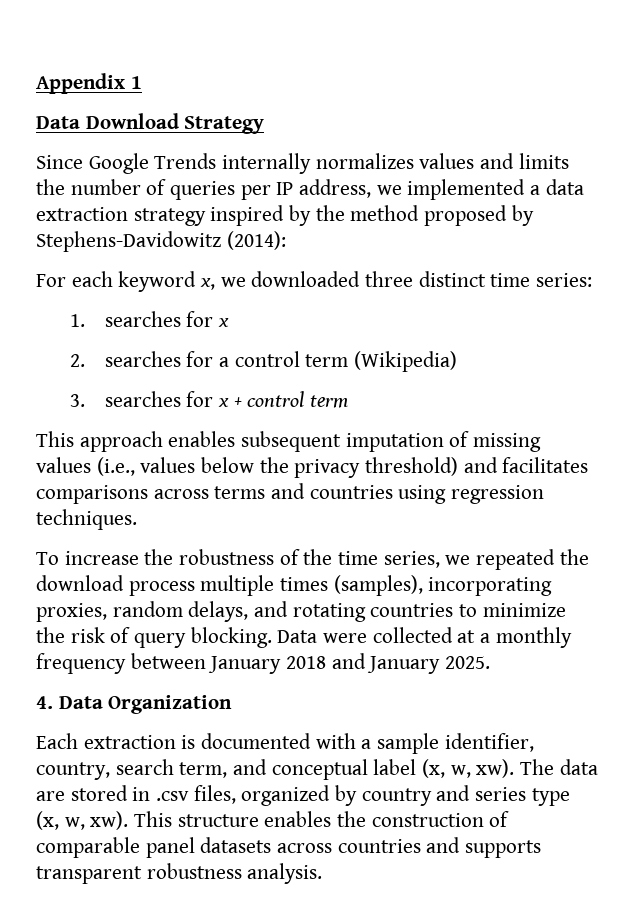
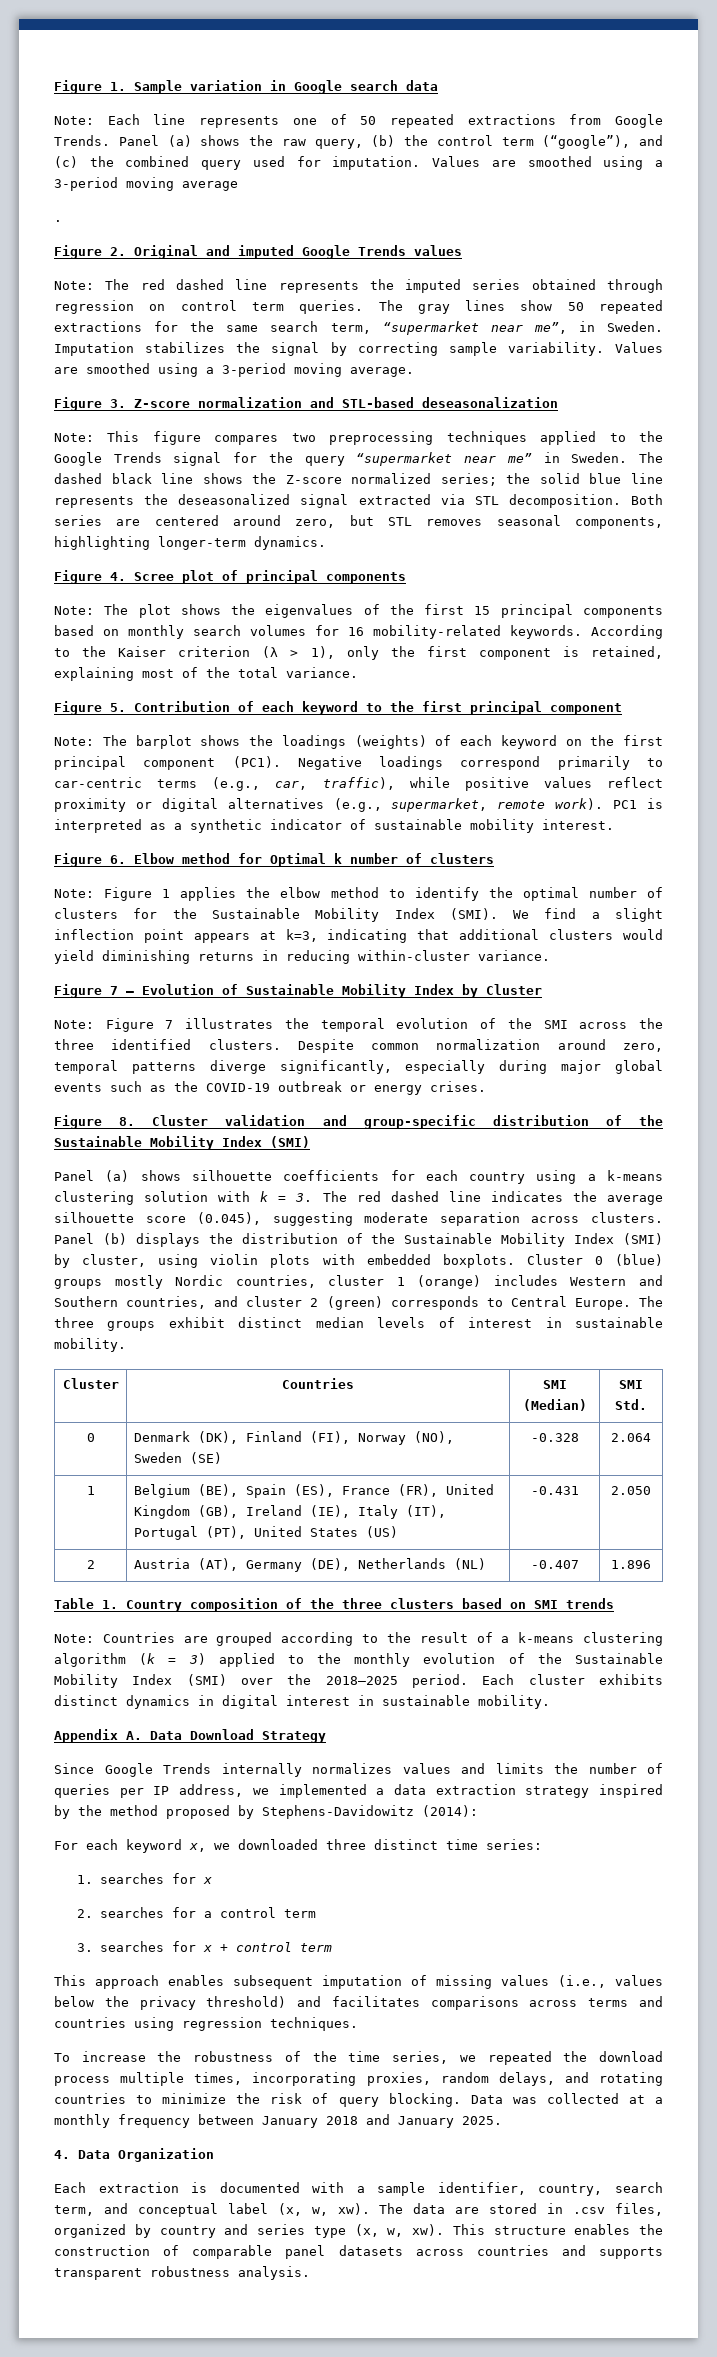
- Appendix 1
- Data Download Strategy
+ Figure 1. Sample variation in Google search data
+ Note: Each line represents one of 50 repeated extractions from Google Trends. Panel (a) shows the raw query, (b) the control term (“google”), and (c) the combined query used for imputation. Values are smoothed using a 3-period moving average
+ .
+ Figure 2. Original and imputed Google Trends values
+ Note: The red dashed line represents the imputed series obtained through regression on control term queries. The gray lines show 50 repeated extractions for the same search term, “supermarket near me”, in Sweden. Imputation stabilizes the signal by correcting sample variability. Values are smoothed using a 3-period moving average.
+ Figure 3. Z-score normalization and STL-based deseasonalization
+ Note: This figure compares two preprocessing techniques applied to the Google Trends signal for the query “supermarket near me” in Sweden. The dashed black line shows the Z-score normalized series; the solid blue line represents the deseasonalized signal extracted via STL decomposition. Both series are centered around zero, but STL removes seasonal components, highlighting longer-term dynamics.
+ Figure 4. Scree plot of principal components
+ Note: The plot shows the eigenvalues of the first 15 principal components based on monthly search volumes for 16 mobility-related keywords. According to the Kaiser criterion (λ > 1), only the first component is retained, explaining most of the total variance.
+ Figure 5. Contribution of each keyword to the first principal component
+ Note: The barplot shows the loadings (weights) of each keyword on the first principal component (PC1). Negative loadings correspond primarily to car-centric terms (e.g., car, traffic), while positive values reflect proximity or digital alternatives (e.g., supermarket, remote work). PC1 is interpreted as a synthetic indicator of sustainable mobility interest.
+ Figure 6. Elbow method for Optimal k number of clusters
+ Note: Figure 1 applies the elbow method to identify the optimal number of clusters for the Sustainable Mobility Index (SMI). We find a slight inflection point appears at k=3, indicating that additional clusters would yield diminishing returns in reducing within-cluster variance.
+ Figure 7 – Evolution of Sustainable Mobility Index by Cluster
+ Note: Figure 7 illustrates the temporal evolution of the SMI across the three identified clusters. Despite common normalization around zero, temporal patterns diverge significantly, especially during major global events such as the COVID-19 outbreak or energy crises.
+ Figure 8. Cluster validation and group-specific distribution of the Sustainable Mobility Index (SMI)
+ Panel (a) shows silhouette coefficients for each country using a k-means clustering solution with k = 3. The red dashed line indicates the average silhouette score (0.045), suggesting moderate separation across clusters. Panel (b) displays the distribution of the Sustainable Mobility Index (SMI) by cluster, using violin plots with embedded boxplots. Cluster 0 (blue) groups mostly Nordic countries, cluster 1 (orange) includes Western and Southern countries, and cluster 2 (green) corresponds to Central Europe. The three groups exhibit distinct median levels of interest in sustainable mobility.
+ Cluster | Countries | SMI (Median) | SMI Std.
+ 0 | Denmark (DK), Finland (FI), Norway (NO), Sweden (SE) | -0.328 | 2.064
+ 1 | Belgium (BE), Spain (ES), France (FR), United Kingdom (GB), Ireland (IE), Italy (IT), Portugal (PT), United States (US) | -0.431 | 2.050
+ 2 | Austria (AT), Germany (DE), Netherlands (NL) | -0.407 | 1.896
+ Table 1. Country composition of the three clusters based on SMI trends
+ Note: Countries are grouped according to the result of a k-means clustering algorithm (k = 3) applied to the monthly evolution of the Sustainable Mobility Index (SMI) over the 2018–2025 period. Each cluster exhibits distinct dynamics in digital interest in sustainable mobility.
+ Appendix A. Data Download Strategy
- 2. searches for a control term (Wikipedia)
+ 2. searches for a control term
- To increase the robustness of the time series, we repeated the download process multiple times (samples), incorporating proxies, random delays, and rotating countries to minimize the risk of query blocking.
+ To increase the robustness of the time series, we repeated the download process multiple times, incorporating proxies, random delays, and rotating countries to minimize the risk of query blocking.
- Data were collected at a monthly frequency between January 2018 and January 2025.
+ Data was collected at a monthly frequency between January 2018 and January 2025.

